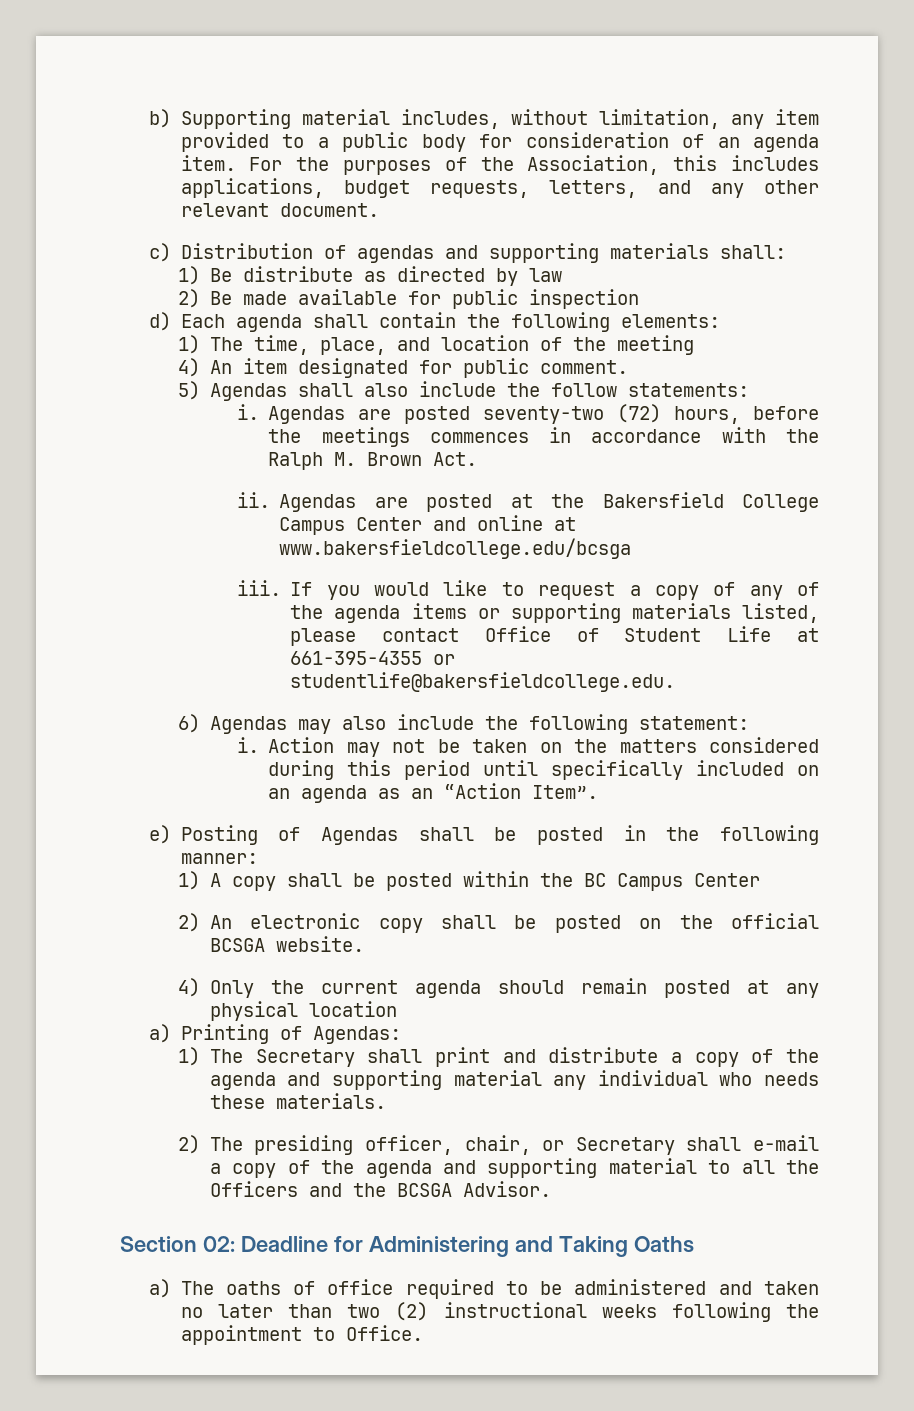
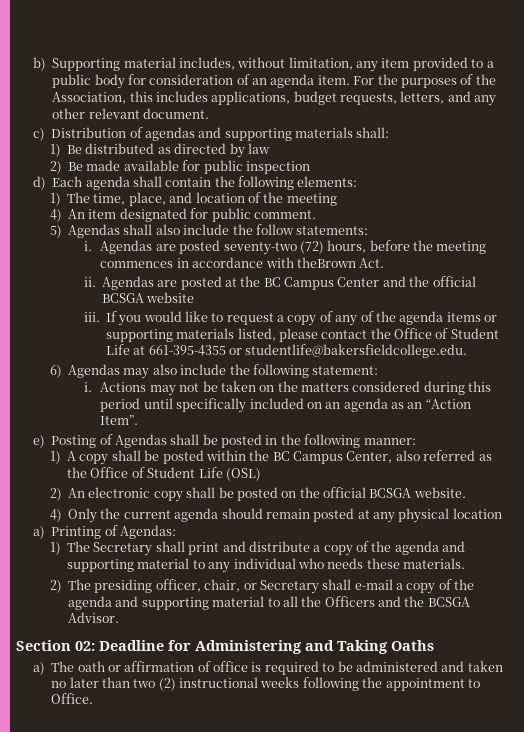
- 1) Be distribute as directed by law
+ 1) Be distributed as directed by law
- Agendas are posted seventy-two (72) hours, before the meetings commences in accordance with the Ralph M. Brown Act.
+ Agendas are posted seventy-two (72) hours, before the meeting commences in accordance with theBrown Act.
- Agendas are posted at the Bakersfield College Campus Center and online at www.bakersfieldcollege.edu/bcsga
+ Agendas are posted at the BC Campus Center and the official BCSGA website
- If you would like to request a copy of any of the agenda items or supporting materials listed, please contact Office of Student Life at 661-395-4355 or studentlife@bakersfieldcollege.edu.
+ If you would like to request a copy of any of the agenda items or supporting materials listed, please contact the Office of Student Life at 661-395-4355 or studentlife@bakersfieldcollege.edu.
- Action may not be taken on the matters considered during this period until specifically included on an agenda as an “Action Item”.
+ Actions may not be taken on the matters considered during this period until specifically included on an agenda as an “Action Item”.
- 1) A copy shall be posted within the BC Campus Center
+ 1) A copy shall be posted within the BC Campus Center, also referred as the Office of Student Life (OSL)
- 1) The Secretary shall print and distribute a copy of the agenda and supporting material any individual who needs these materials.
+ 1) The Secretary shall print and distribute a copy of the agenda and supporting material to any individual who needs these materials.
- a) The oaths of office required to be administered and taken no later than two (2) instructional weeks following the appointment to Office.
+ a) The oath or affirmation of office is required to be administered and taken no later than two (2) instructional weeks following the appointment to Office.

